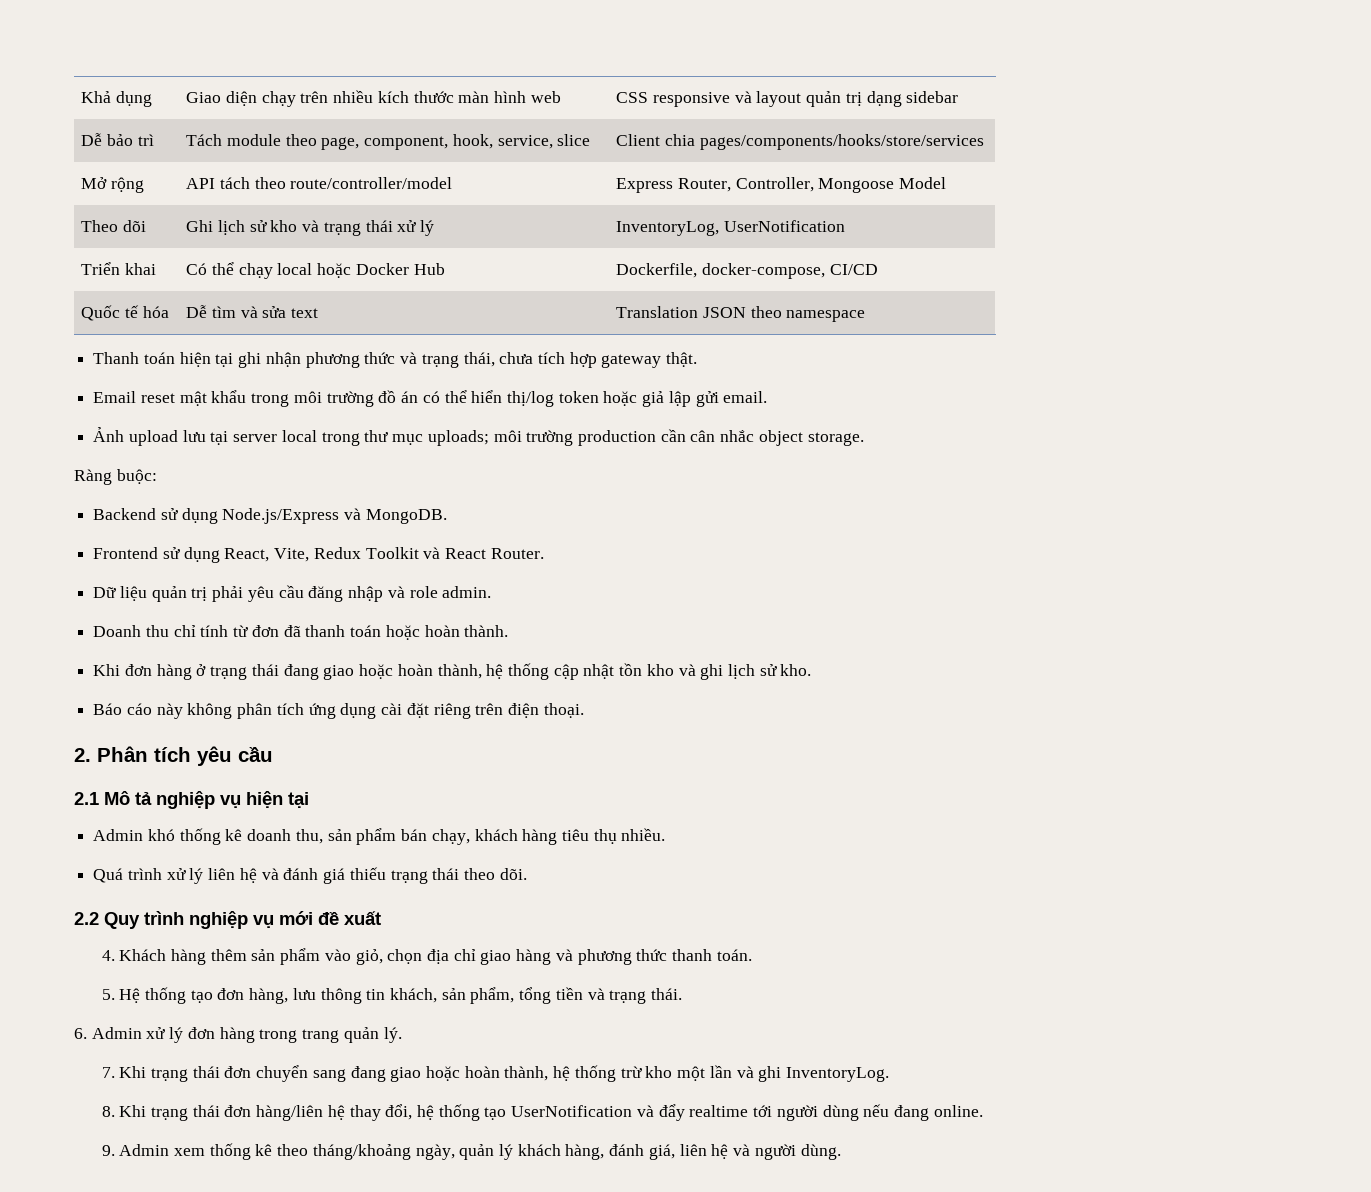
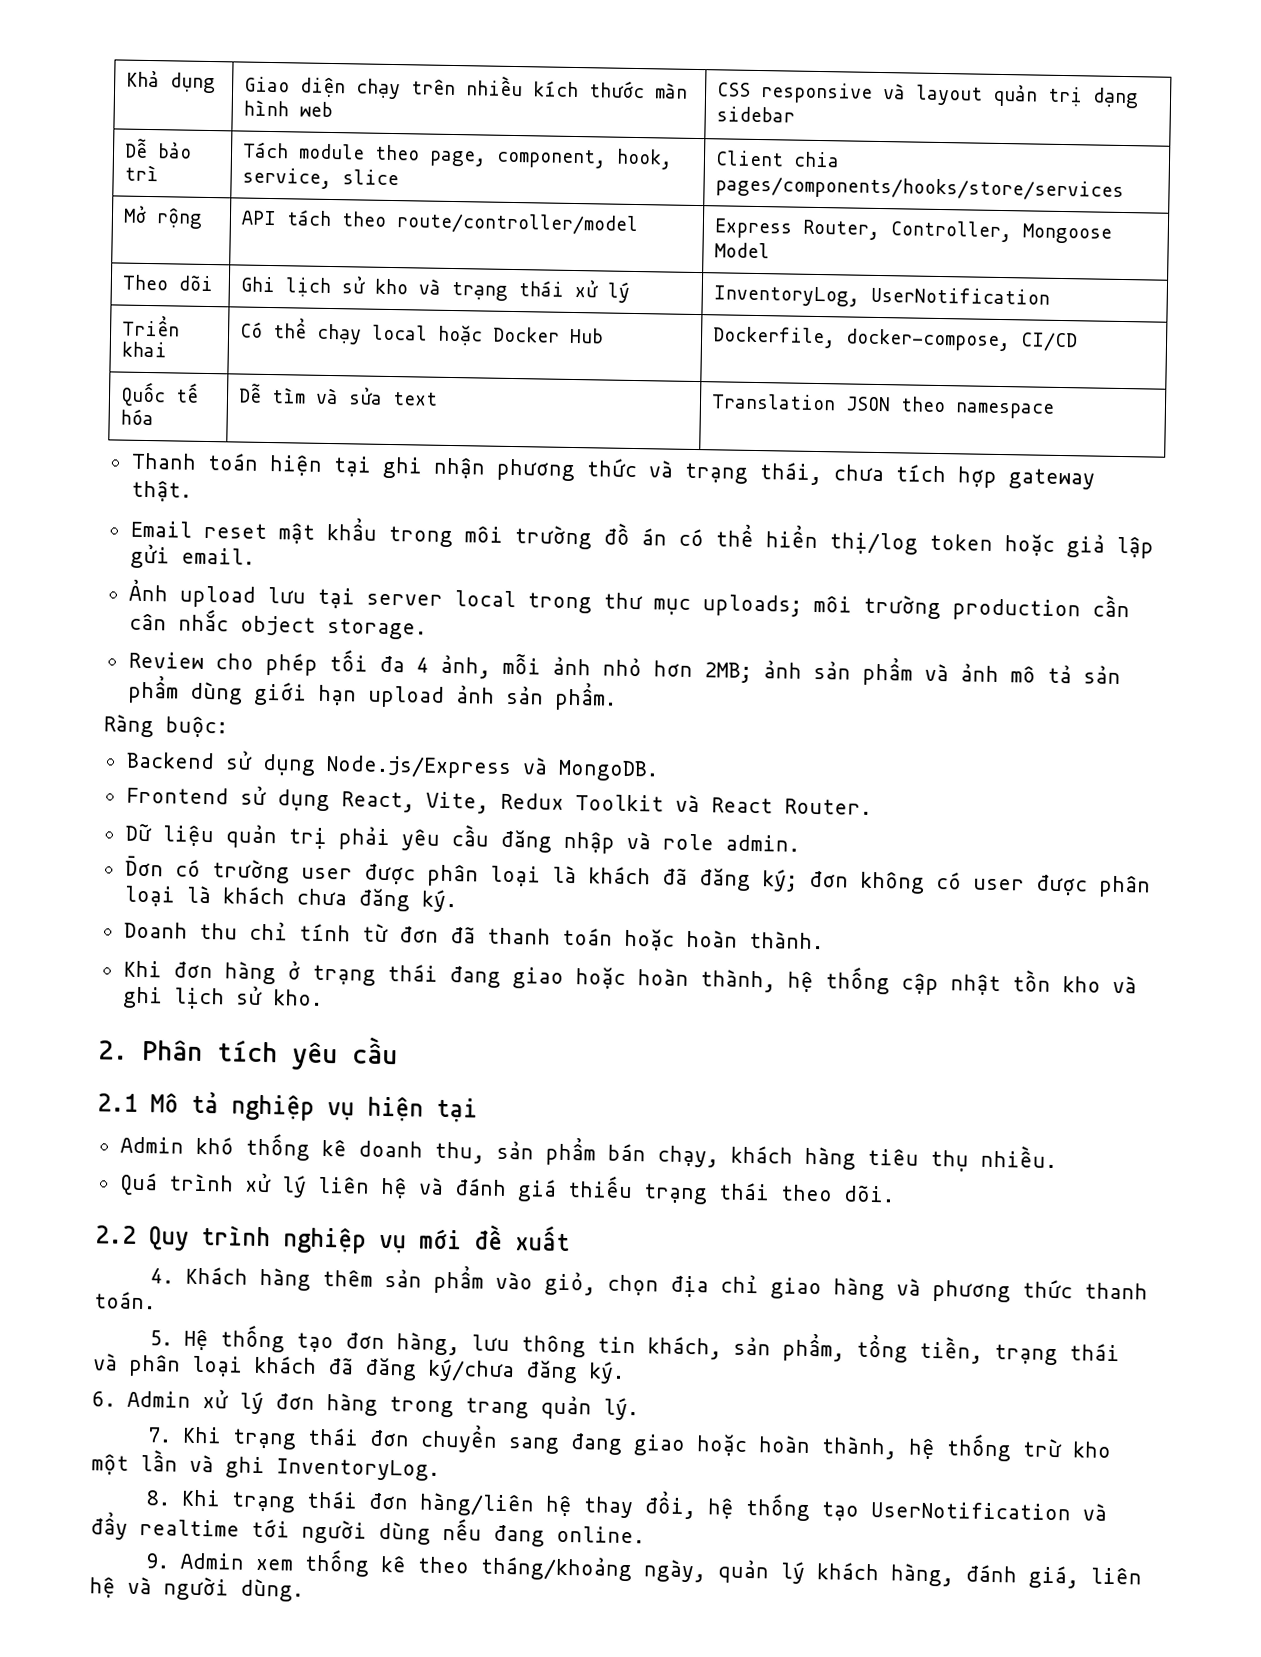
+ Review cho phép tối đa 4 ảnh, mỗi ảnh nhỏ hơn 2MB; ảnh sản phẩm và ảnh mô tả sản phẩm dùng giới hạn upload ảnh sản phẩm.
+ Đơn có trường user được phân loại là khách đã đăng ký; đơn không có user được phân loại là khách chưa đăng ký.
- Báo cáo này không phân tích ứng dụng cài đặt riêng trên điện thoại.
- 5. Hệ thống tạo đơn hàng, lưu thông tin khách, sản phẩm, tổng tiền và trạng thái.
+ 5. Hệ thống tạo đơn hàng, lưu thông tin khách, sản phẩm, tổng tiền, trạng thái và phân loại khách đã đăng ký/chưa đăng ký.

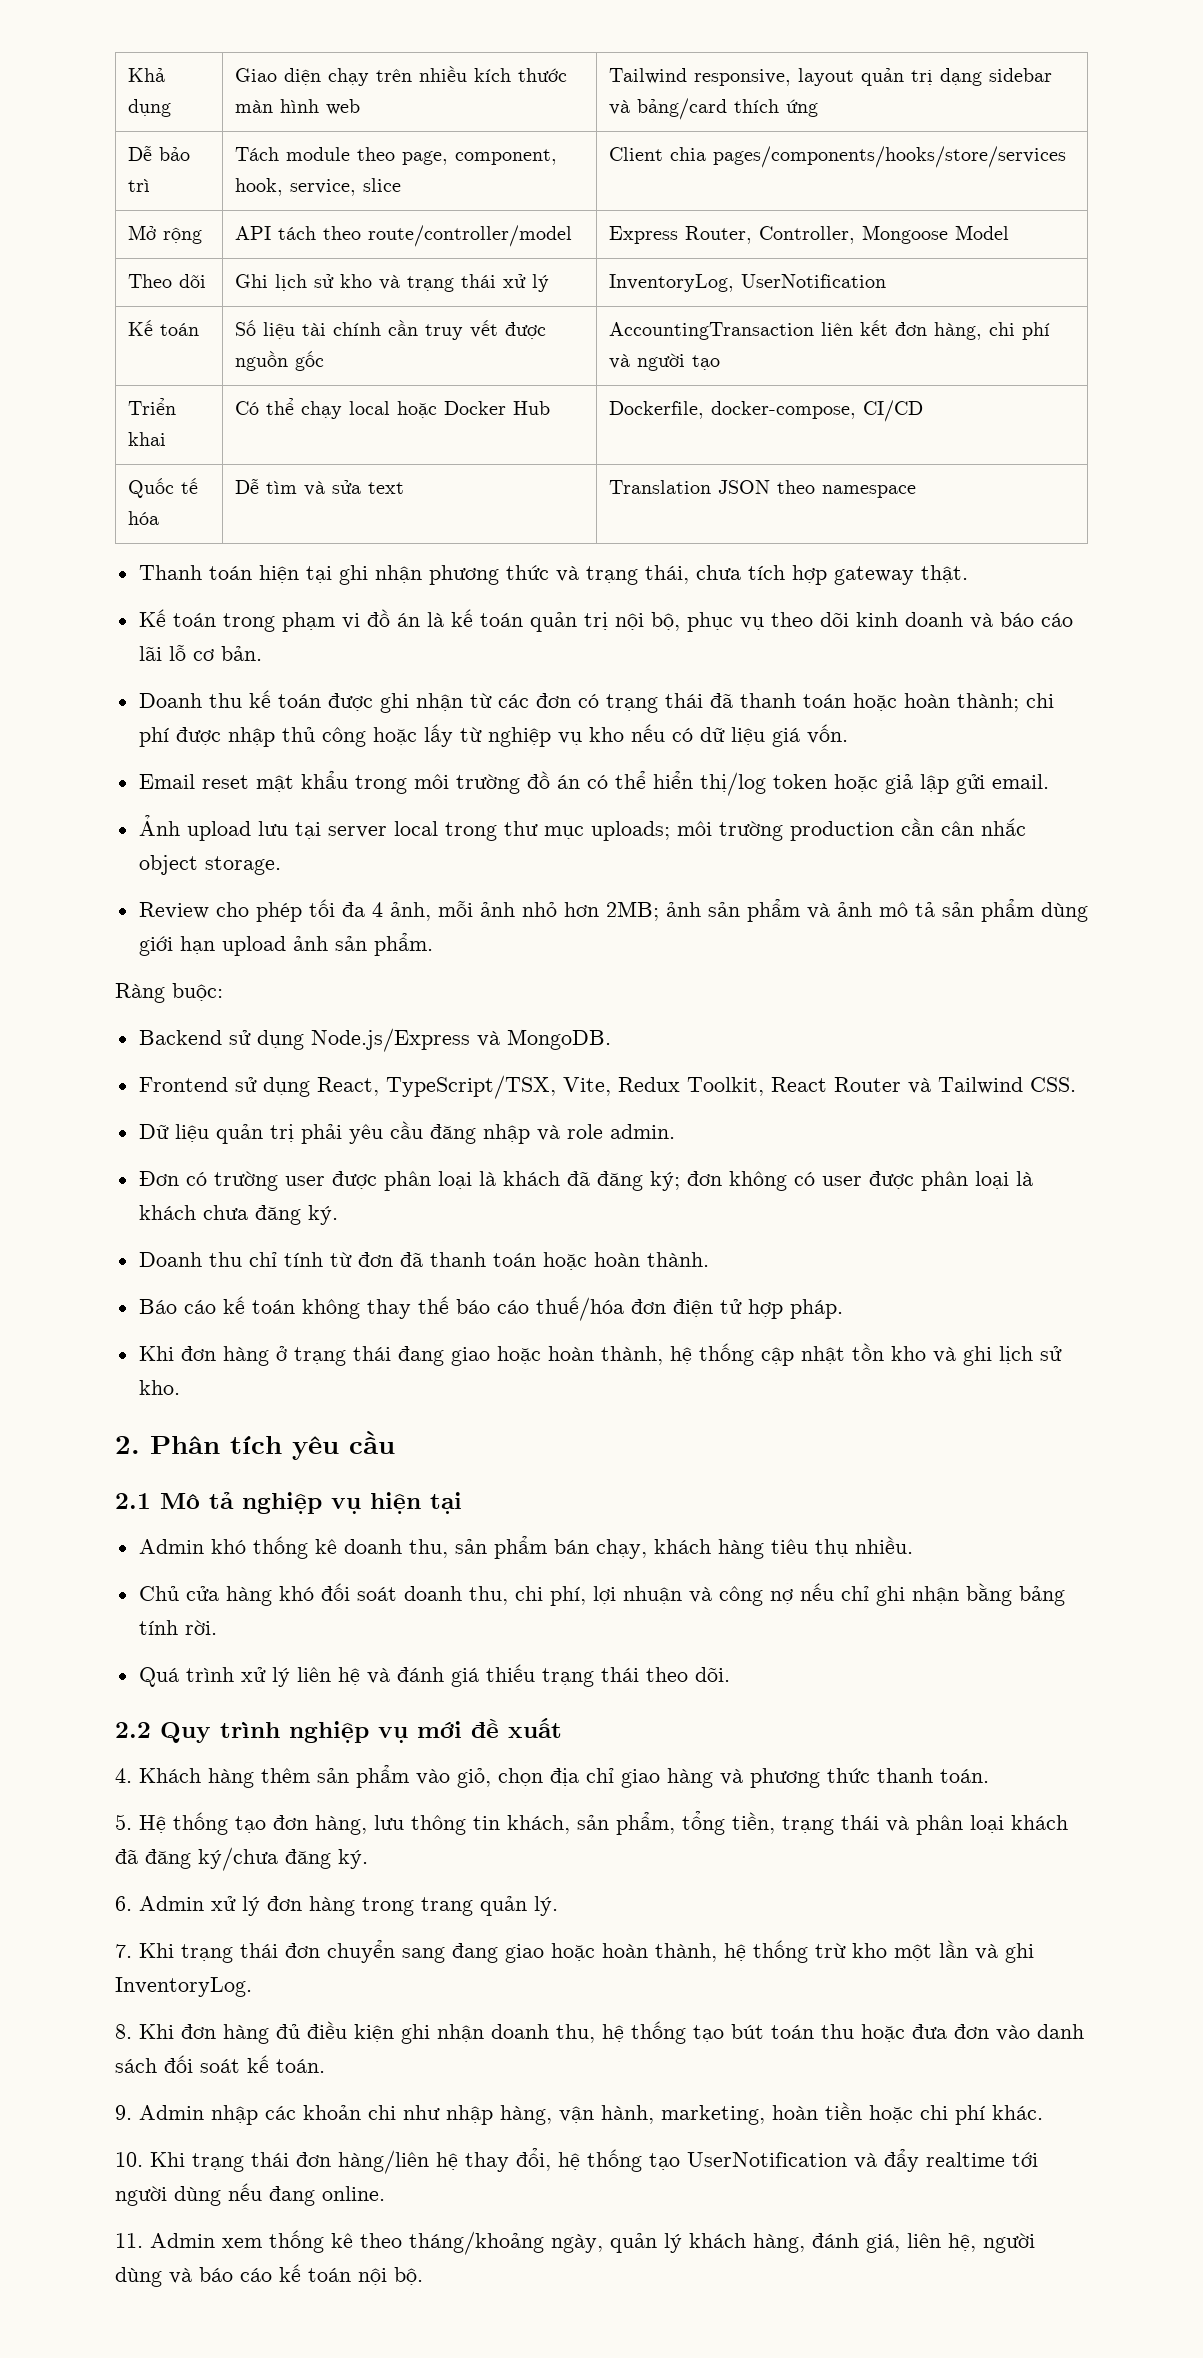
- Khả dụng | Giao diện chạy trên nhiều kích thước màn hình web | CSS responsive và layout quản trị dạng sidebar
+ Khả dụng | Giao diện chạy trên nhiều kích thước màn hình web | Tailwind responsive, layout quản trị dạng sidebar và bảng/card thích ứng
+ Kế toán | Số liệu tài chính cần truy vết được nguồn gốc | AccountingTransaction liên kết đơn hàng, chi phí và người tạo
+ Kế toán trong phạm vi đồ án là kế toán quản trị nội bộ, phục vụ theo dõi kinh doanh và báo cáo lãi lỗ cơ bản.
+ Doanh thu kế toán được ghi nhận từ các đơn có trạng thái đã thanh toán hoặc hoàn thành; chi phí được nhập thủ công hoặc lấy từ nghiệp vụ kho nếu có dữ liệu giá vốn.
- Frontend sử dụng React, Vite, Redux Toolkit và React Router.
+ Frontend sử dụng React, TypeScript/TSX, Vite, Redux Toolkit, React Router và Tailwind CSS.
+ Báo cáo kế toán không thay thế báo cáo thuế/hóa đơn điện tử hợp pháp.
+ Chủ cửa hàng khó đối soát doanh thu, chi phí, lợi nhuận và công nợ nếu chỉ ghi nhận bằng bảng tính rời.
- 8. Khi trạng thái đơn hàng/liên hệ thay đổi, hệ thống tạo UserNotification và đẩy realtime tới người dùng nếu đang online.
+ 8. Khi đơn hàng đủ điều kiện ghi nhận doanh thu, hệ thống tạo bút toán thu hoặc đưa đơn vào danh sách đối soát kế toán.
+ 9. Admin nhập các khoản chi như nhập hàng, vận hành, marketing, hoàn tiền hoặc chi phí khác.
+ 10. Khi trạng thái đơn hàng/liên hệ thay đổi, hệ thống tạo UserNotification và đẩy realtime tới người dùng nếu đang online.
- 9. Admin xem thống kê theo tháng/khoảng ngày, quản lý khách hàng, đánh giá, liên hệ và người dùng.
+ 11. Admin xem thống kê theo tháng/khoảng ngày, quản lý khách hàng, đánh giá, liên hệ, người dùng và báo cáo kế toán nội bộ.

